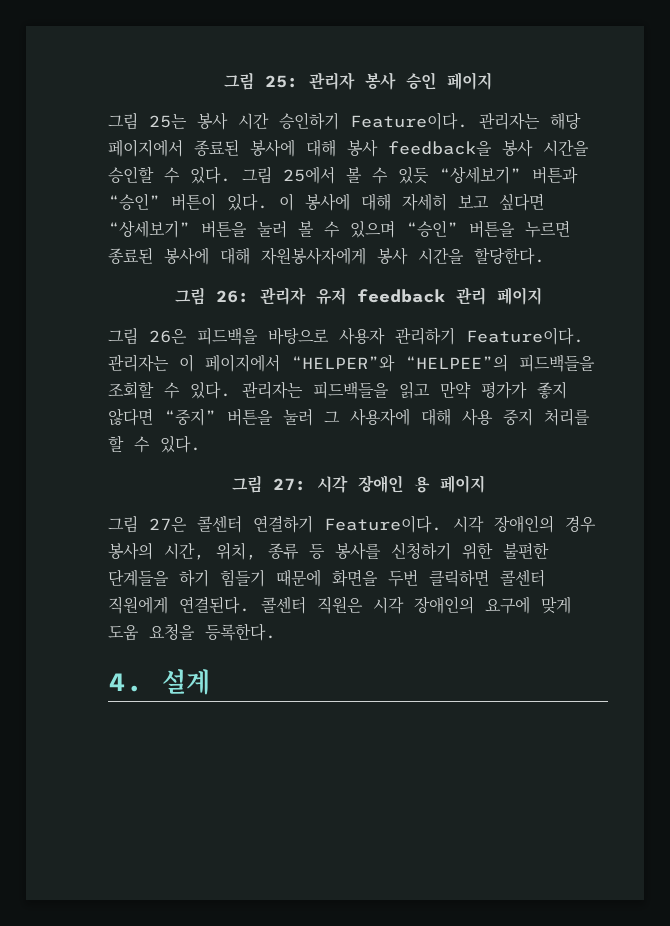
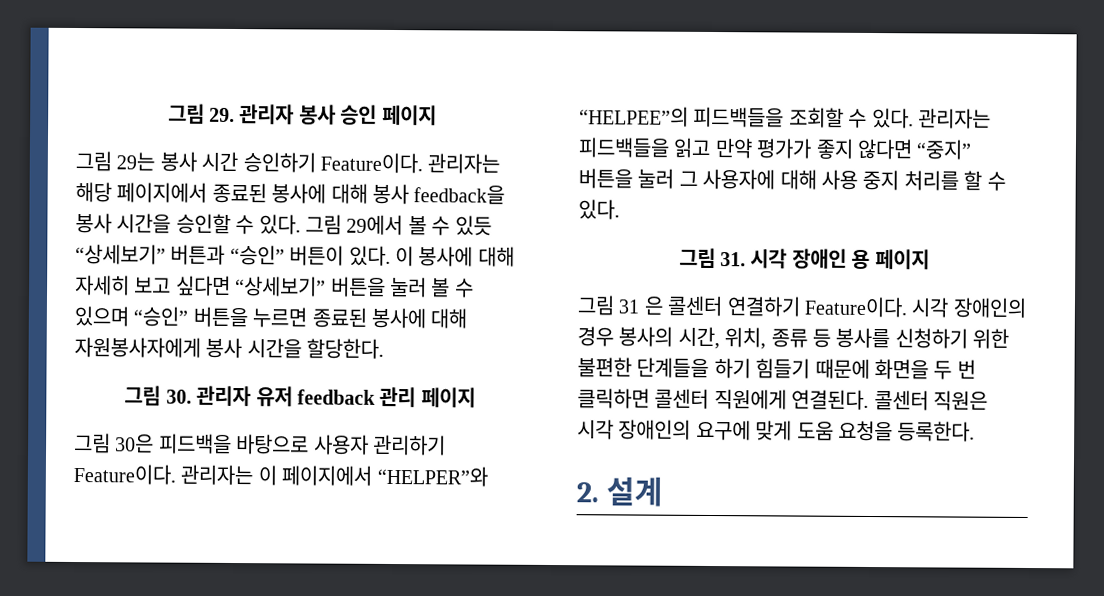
- 그림 25: 관리자 봉사 승인 페이지
+ 그림 29. 관리자 봉사 승인 페이지
- 그림 25는 봉사 시간 승인하기 Feature이다.
+ 그림 29는 봉사 시간 승인하기 Feature이다.
- 그림 25에서 볼 수 있듯 “상세보기” 버튼과 “승인” 버튼이 있다.
+ 그림 29에서 볼 수 있듯 “상세보기” 버튼과 “승인” 버튼이 있다.
- 그림 26: 관리자 유저 feedback 관리 페이지
+ 그림 30. 관리자 유저 feedback 관리 페이지
- 그림 26은 피드백을 바탕으로 사용자 관리하기 Feature이다.
+ 그림 30은 피드백을 바탕으로 사용자 관리하기 Feature이다.
- 그림 27: 시각 장애인 용 페이지
+ 그림 31. 시각 장애인 용 페이지
- 그림 27은 콜센터 연결하기 Feature이다.
+ 그림 31 은 콜센터 연결하기 Feature이다.
- 시각 장애인의 경우 봉사의 시간, 위치, 종류 등 봉사를 신청하기 위한 불편한 단계들을 하기 힘들기 때문에 화면을 두번 클릭하면 콜센터 직원에게 연결된다.
+ 시각 장애인의 경우 봉사의 시간, 위치, 종류 등 봉사를 신청하기 위한 불편한 단계들을 하기 힘들기 때문에 화면을 두 번 클릭하면 콜센터 직원에게 연결된다.
- 4. 설계
+ 2. 설계

